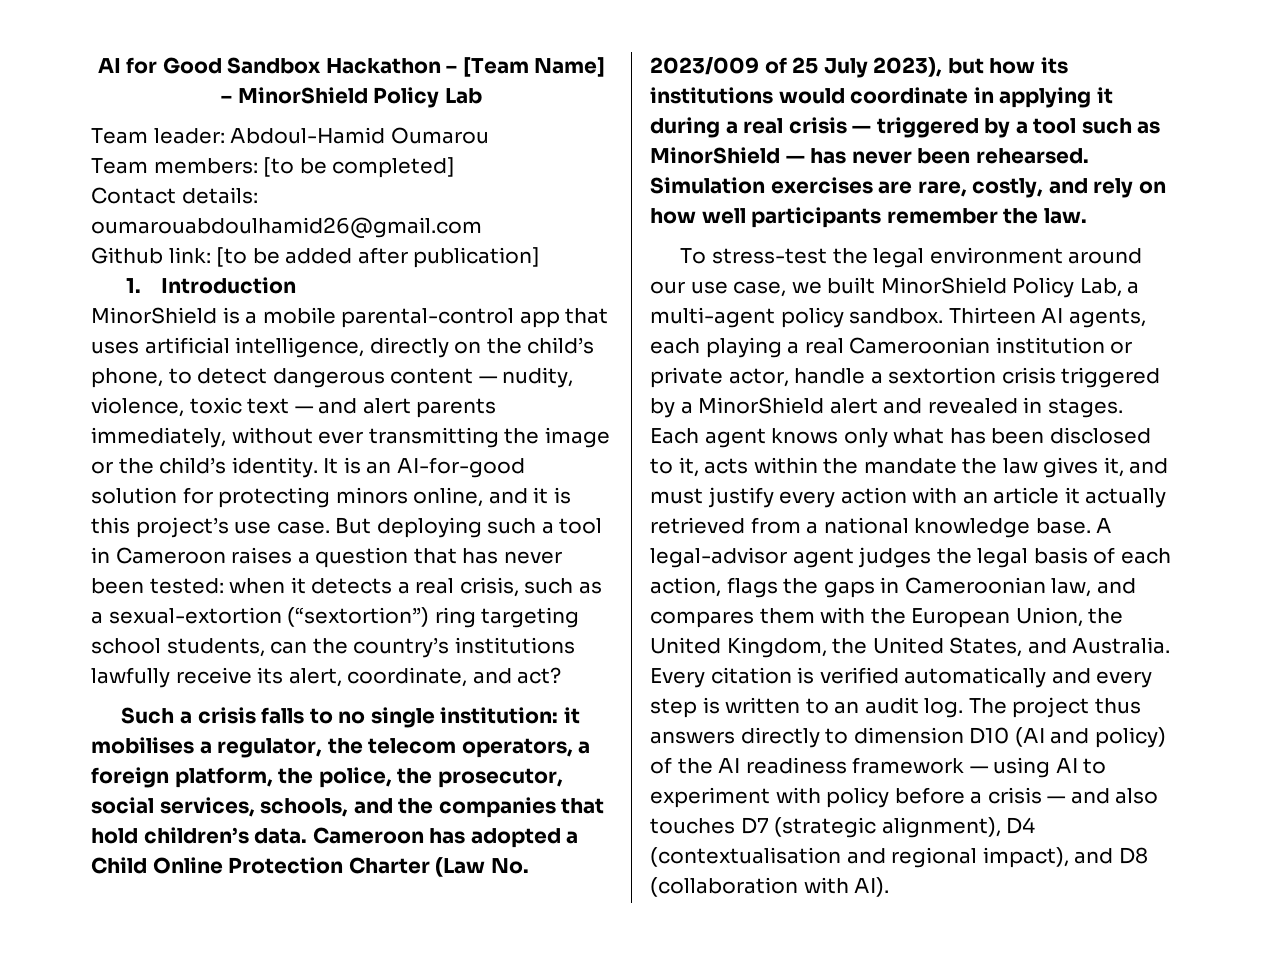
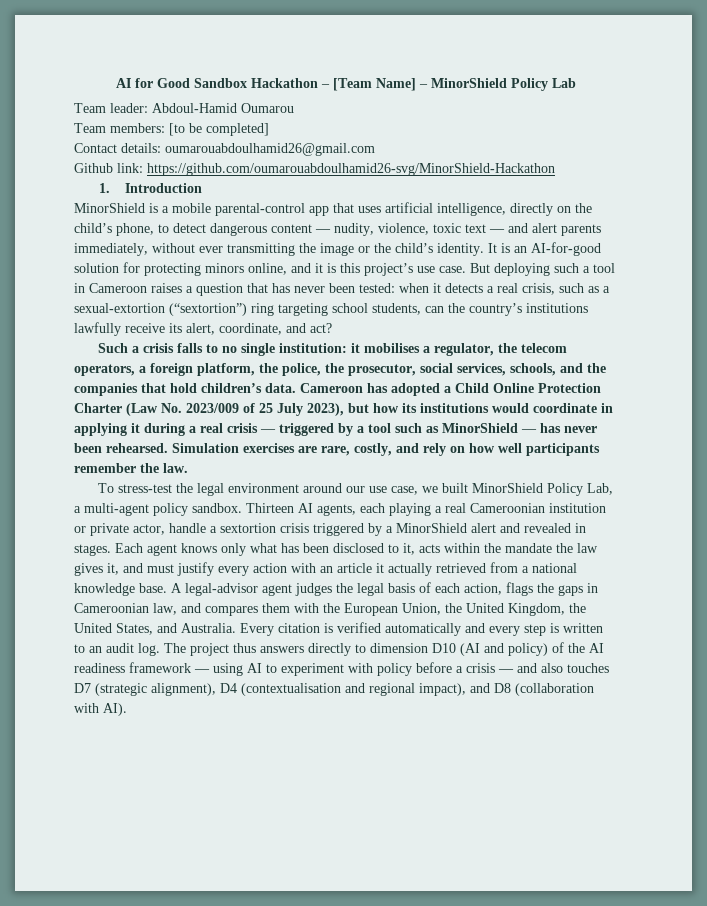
- Github link: [to be added after publication]
+ Github link: https://github.com/oumarouabdoulhamid26-svg/MinorShield-Hackathon

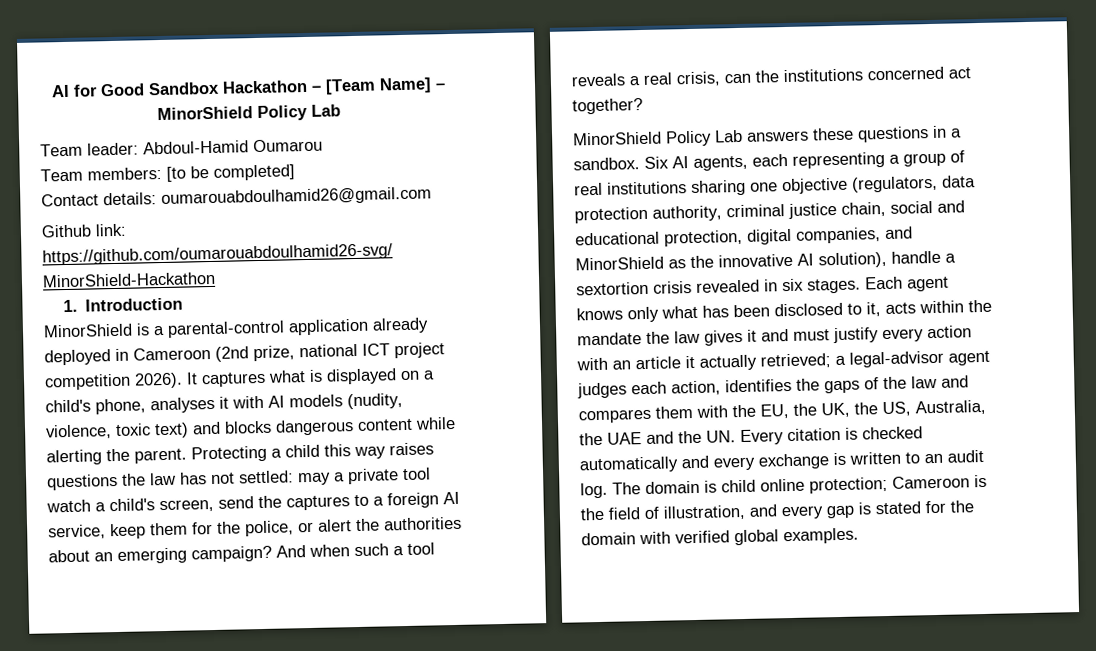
- MinorShield is a mobile parental-control app that uses artificial intelligence, directly on the child’s phone, to detect dangerous content — nudity, violence, toxic text — and alert parents immediately, without ever transmitting the image or the child’s identity. It is an AI-for-good solution for protecting minors online, and it is this project’s use case. But deploying such a tool in Cameroon raises a question that has never been tested: when it detects a real crisis, such as a sexual-extortion (“sextortion”) ring targeting school students, can the country’s institutions lawfully receive its alert, coordinate, and act?
- Such a crisis falls to no single institution: it mobilises a regulator, the telecom operators, a foreign platform, the police, the prosecutor, social services, schools, and the companies that hold children’s data. Cameroon has adopted a Child Online Protection Charter (Law No. 2023/009 of 25 July 2023), but how its institutions would coordinate in applying it during a real crisis — triggered by a tool such as MinorShield — has never been rehearsed. Simulation exercises are rare, costly, and rely on how well participants remember the law.
- To stress-test the legal environment around our use case, we built MinorShield Policy Lab, a multi-agent policy sandbox. Thirteen AI agents, each playing a real Cameroonian institution or private actor, handle a sextortion crisis triggered by a MinorShield alert and revealed in stages.
+ MinorShield is a parental-control application already deployed in Cameroon (2nd prize, national ICT project competition 2026). It captures what is displayed on a child's phone, analyses it with AI models (nudity, violence, toxic text) and blocks dangerous content while alerting the parent. Protecting a child this way raises questions the law has not settled: may a private tool watch a child's screen, send the captures to a foreign AI service, keep them for the police, or alert the authorities about an emerging campaign? And when such a tool reveals a real crisis, can the institutions concerned act together?
+ MinorShield Policy Lab answers these questions in a sandbox. Six AI agents, each representing a group of real institutions sharing one objective (regulators, data protection authority, criminal justice chain, social and educational protection, digital companies, and MinorShield as the innovative AI solution), handle a sextortion crisis revealed in six stages.
- Each agent knows only what has been disclosed to it, acts within the mandate the law gives it, and must justify every action with an article it actually retrieved from a national knowledge base. A legal-advisor agent judges the legal basis of each action, flags the gaps in Cameroonian law, and compares them with the European Union, the United Kingdom, the United States, and Australia. Every citation is verified automatically and every step is written to an audit log.
+ Each agent knows only what has been disclosed to it, acts within the mandate the law gives it and must justify every action with an article it actually retrieved; a legal-advisor agent judges each action, identifies the gaps of the law and compares them with the EU, the UK, the US, Australia, the UAE and the UN. Every citation is checked automatically and every exchange is written to an audit log.
- The project thus answers directly to dimension D10 (AI and policy) of the AI readiness framework — using AI to experiment with policy before a crisis — and also touches D7 (strategic alignment), D4 (contextualisation and regional impact), and D8 (collaboration with AI).
+ The domain is child online protection; Cameroon is the field of illustration, and every gap is stated for the domain with verified global examples.

